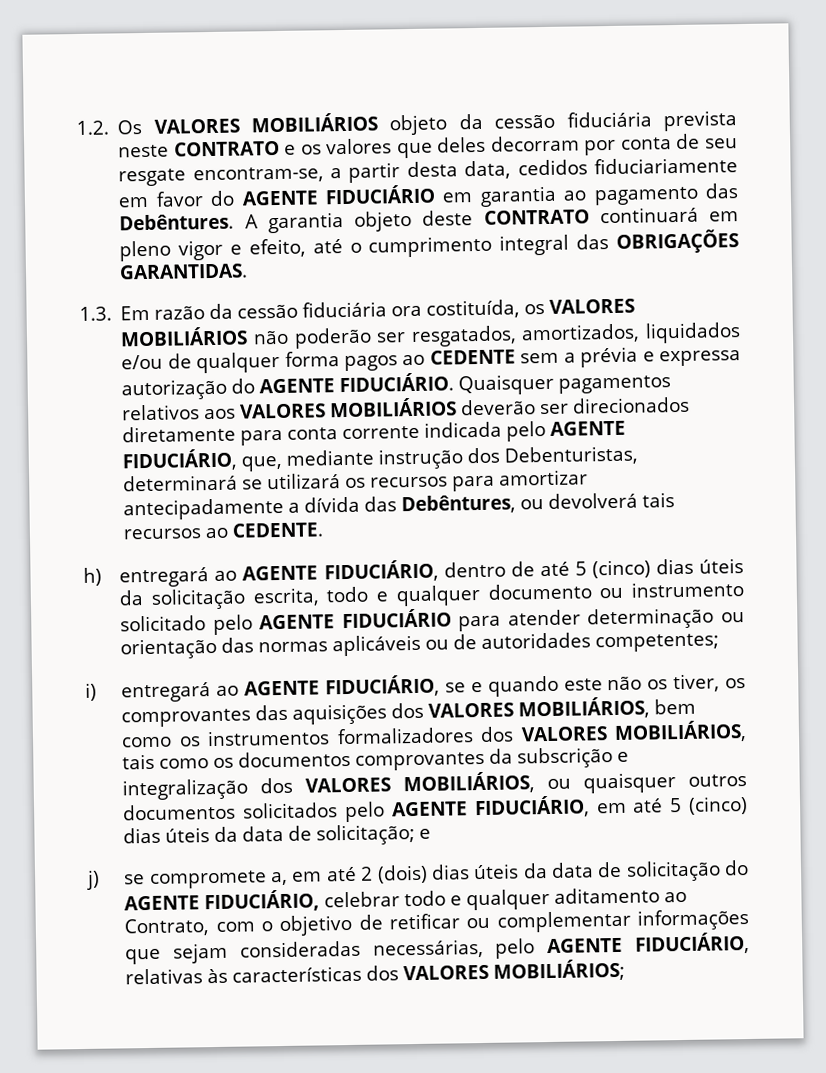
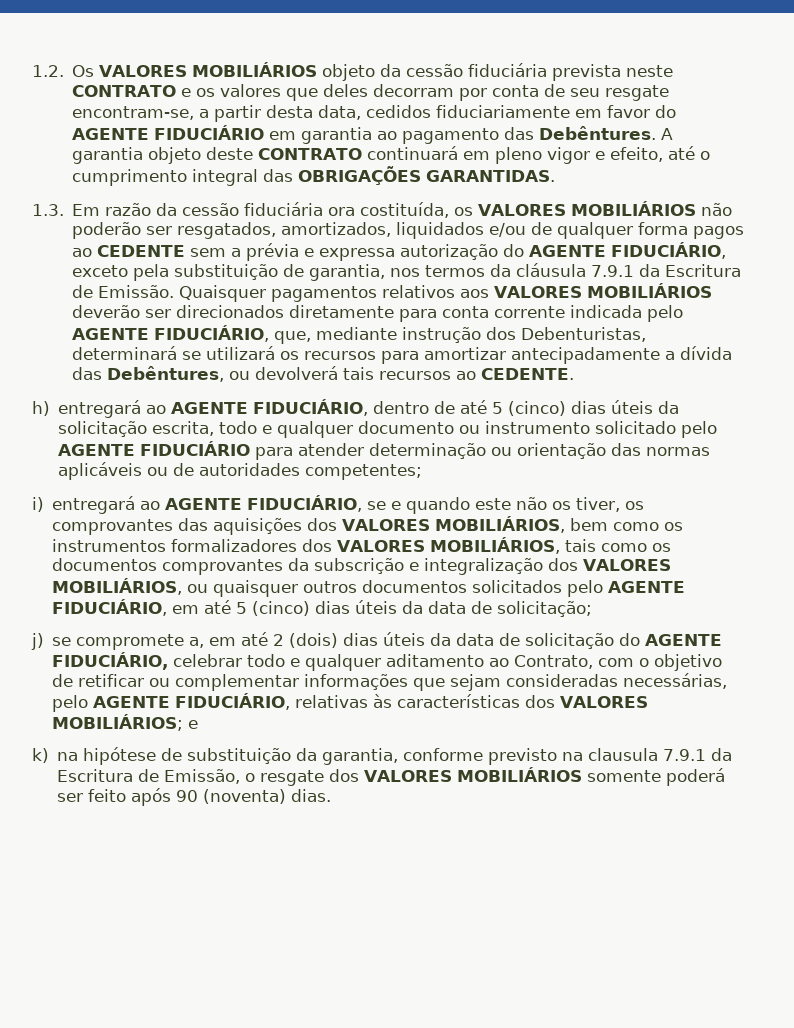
- 1.3. Em razão da cessão fiduciária ora costituída, os VALORES MOBILIÁRIOS não poderão ser resgatados, amortizados, liquidados e/ou de qualquer forma pagos ao CEDENTE sem a prévia e expressa autorização do AGENTE FIDUCIÁRIO.
+ 1.3. Em razão da cessão fiduciária ora costituída, os VALORES MOBILIÁRIOS não poderão ser resgatados, amortizados, liquidados e/ou de qualquer forma pagos ao CEDENTE sem a prévia e expressa autorização do AGENTE FIDUCIÁRIO, exceto pela substituição de garantia, nos termos da cláusula 7.9.1 da Escritura de Emissão.
- i) entregará ao AGENTE FIDUCIÁRIO, se e quando este não os tiver, os comprovantes das aquisições dos VALORES MOBILIÁRIOS, bem como os instrumentos formalizadores dos VALORES MOBILIÁRIOS, tais como os documentos comprovantes da subscrição e integralização dos VALORES MOBILIÁRIOS, ou quaisquer outros documentos solicitados pelo AGENTE FIDUCIÁRIO, em até 5 (cinco) dias úteis da data de solicitação; e
+ i) entregará ao AGENTE FIDUCIÁRIO, se e quando este não os tiver, os comprovantes das aquisições dos VALORES MOBILIÁRIOS, bem como os instrumentos formalizadores dos VALORES MOBILIÁRIOS, tais como os documentos comprovantes da subscrição e integralização dos VALORES MOBILIÁRIOS, ou quaisquer outros documentos solicitados pelo AGENTE FIDUCIÁRIO, em até 5 (cinco) dias úteis da data de solicitação;
- j) se compromete a, em até 2 (dois) dias úteis da data de solicitação do AGENTE FIDUCIÁRIO, celebrar todo e qualquer aditamento ao Contrato, com o objetivo de retificar ou complementar informações que sejam consideradas necessárias, pelo AGENTE FIDUCIÁRIO, relativas às características dos VALORES MOBILIÁRIOS;
+ j) se compromete a, em até 2 (dois) dias úteis da data de solicitação do AGENTE FIDUCIÁRIO, celebrar todo e qualquer aditamento ao Contrato, com o objetivo de retificar ou complementar informações que sejam consideradas necessárias, pelo AGENTE FIDUCIÁRIO, relativas às características dos VALORES MOBILIÁRIOS; e
+ k) na hipótese de substituição da garantia, conforme previsto na clausula 7.9.1 da Escritura de Emissão, o resgate dos VALORES MOBILIÁRIOS somente poderá ser feito após 90 (noventa) dias.

